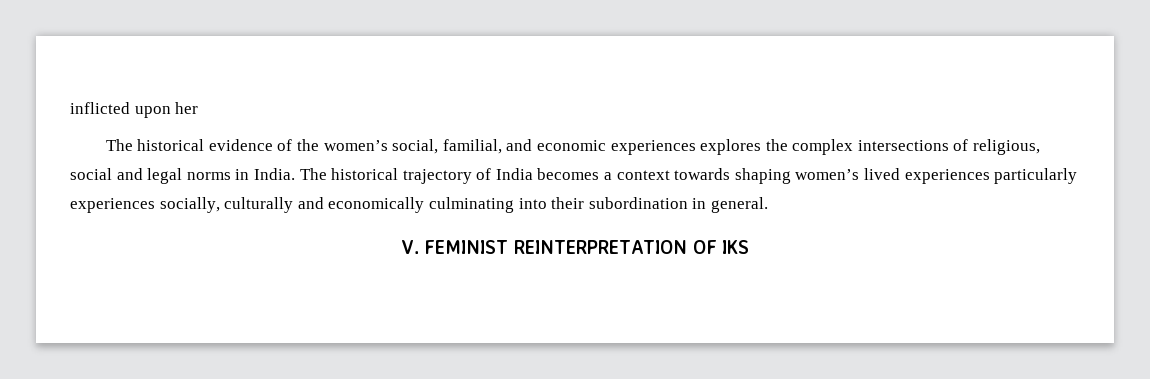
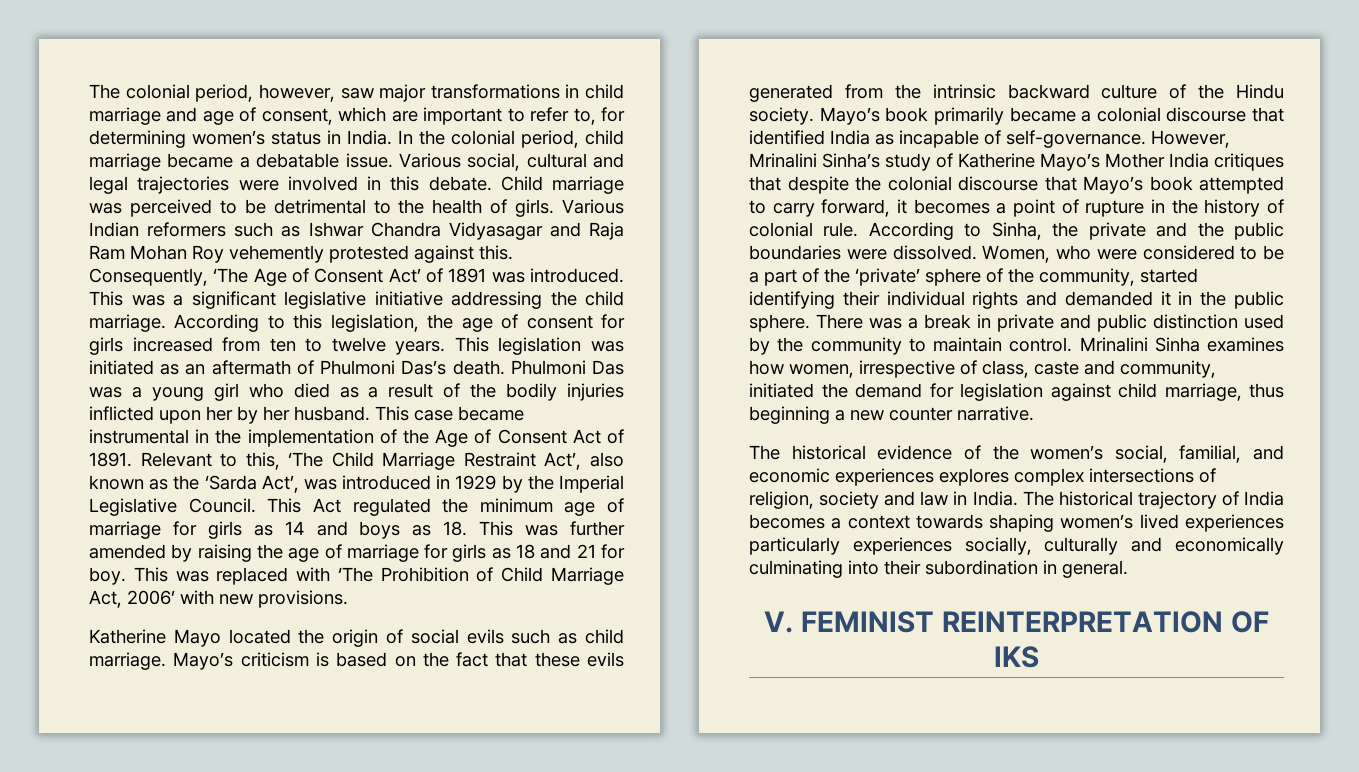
- inflicted upon her
+ The colonial period, however, saw major transformations in child marriage and age of consent, which are important to refer to, for determining women’s status in India. In the colonial period, child marriage became a debatable issue. Various social, cultural and legal trajectories were involved in this debate. Child marriage was perceived to be detrimental to the health of girls. Various Indian reformers such as Ishwar Chandra Vidyasagar and Raja Ram Mohan Roy vehemently protested against this. Consequently, ‘The Age of Consent Act’ of 1891 was introduced. This was a significant legislative initiative addressing the child marriage. According to this legislation, the age of consent for girls increased from ten to twelve years. This legislation was initiated as an aftermath of Phulmoni Das’s death. Phulmoni Das was a young girl who died as a result of the bodily injuries inflicted upon her by her husband. This case became instrumental in the implementation of the Age of Consent Act of 1891. Relevant to this, ‘The Child Marriage Restraint Act’, also known as the ‘Sarda Act’, was introduced in 1929 by the Imperial Legislative Council. This Act regulated the minimum age of marriage for girls as 14 and boys as 18. This was further amended by raising the age of marriage for girls as 18 and 21 for boy. This was replaced with ‘The Prohibition of Child Marriage Act, 2006’ with new provisions.
+ Katherine Mayo located the origin of social evils such as child marriage. Mayo’s criticism is based on the fact that these evils generated from the intrinsic backward culture of the Hindu society. Mayo’s book primarily became a colonial discourse that identified India as incapable of self-governance. However, Mrinalini Sinha’s study of Katherine Mayo’s Mother India critiques that despite the colonial discourse that Mayo’s book attempted to carry forward, it becomes a point of rupture in the history of colonial rule. According to Sinha, the private and the public boundaries were dissolved. Women, who were considered to be a part of the ‘private’ sphere of the community, started identifying their individual rights and demanded it in the public sphere. There was a break in private and public distinction used by the community to maintain control. Mrinalini Sinha examines how women, irrespective of class, caste and community, initiated the demand for legislation against child marriage, thus beginning a new counter narrative.
- The historical evidence of the women’s social, familial, and economic experiences explores the complex intersections of religious, social and legal norms in India.
+ The historical evidence of the women’s social, familial, and economic experiences explores complex intersections of religion, society and law in India.

